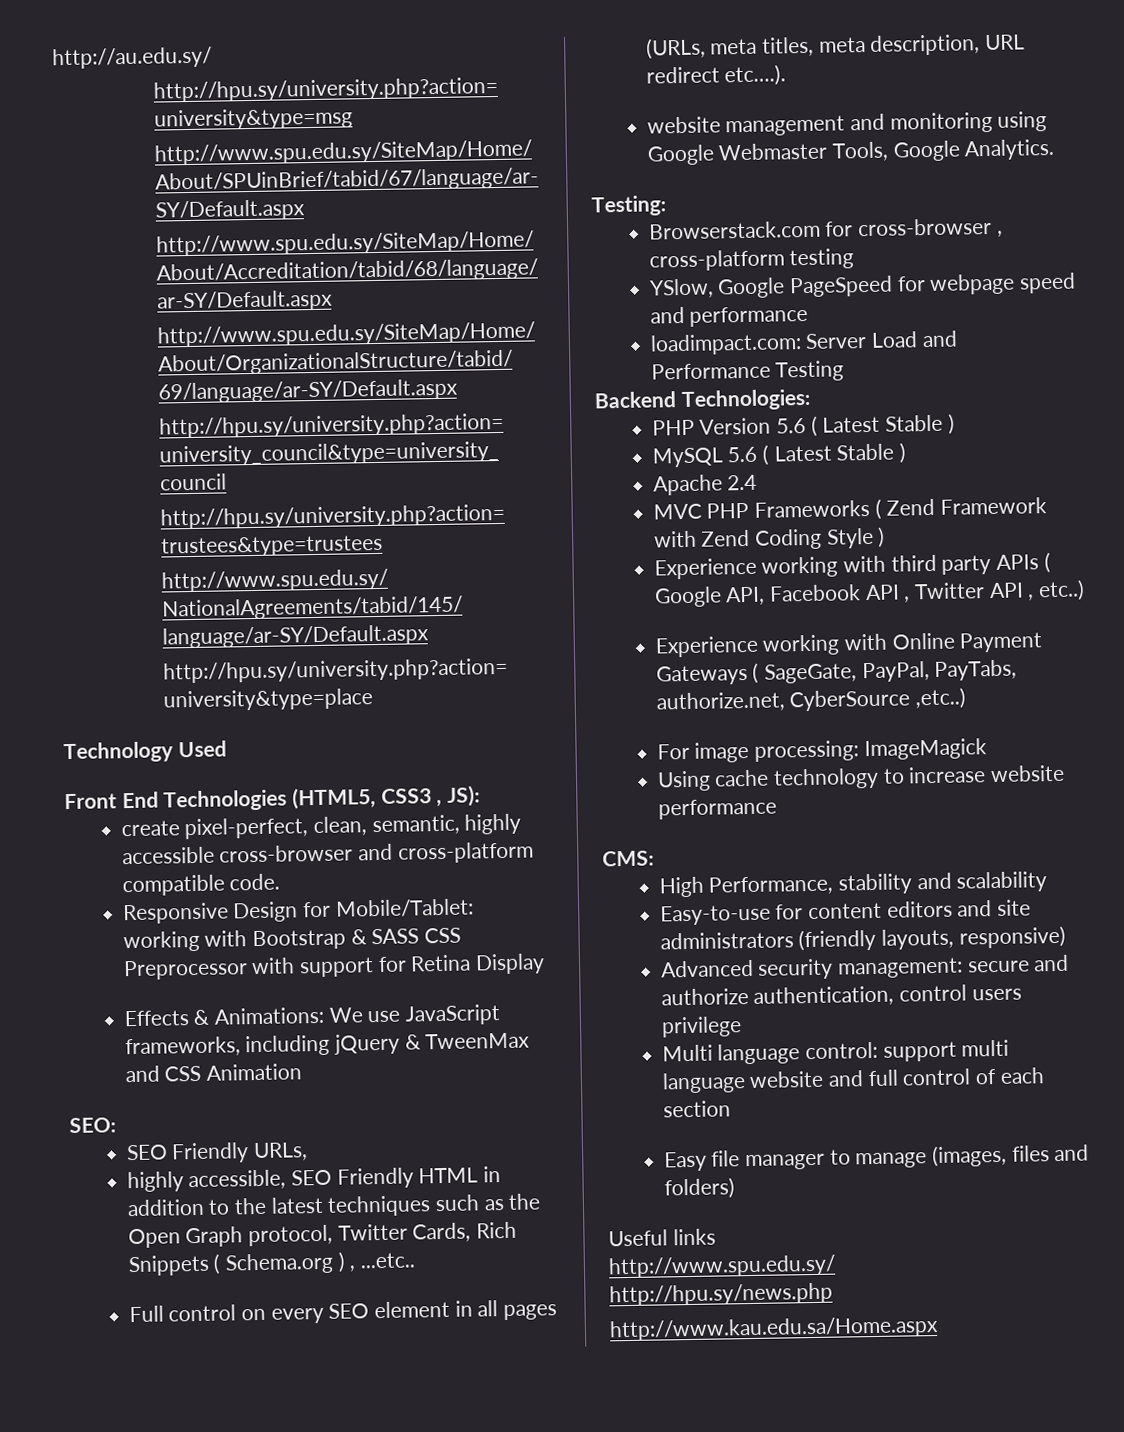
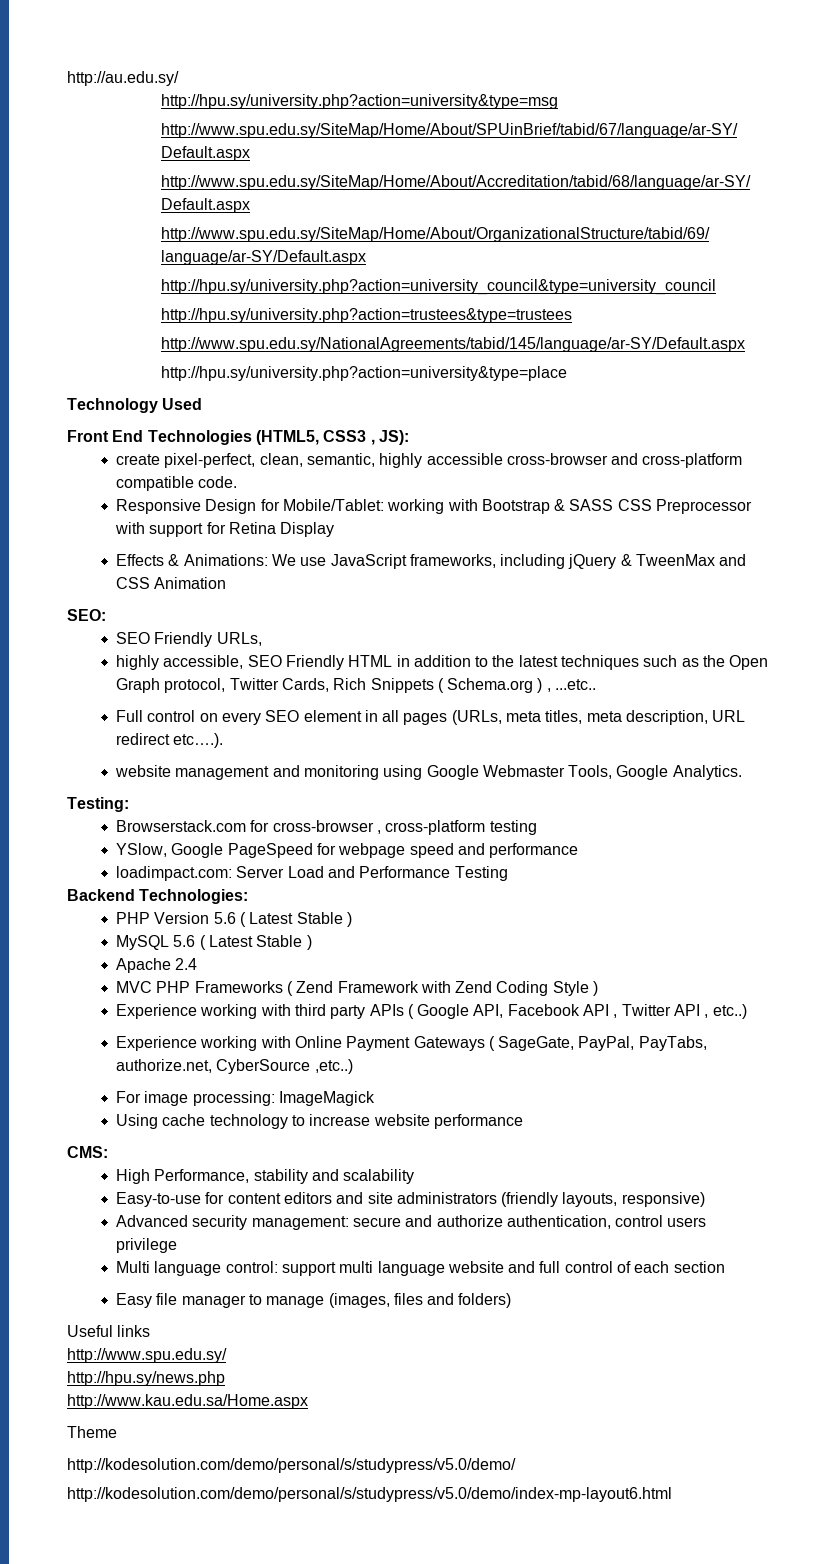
+ Theme
+ http://kodesolution.com/demo/personal/s/studypress/v5.0/demo/
+ http://kodesolution.com/demo/personal/s/studypress/v5.0/demo/index-mp-layout6.html

